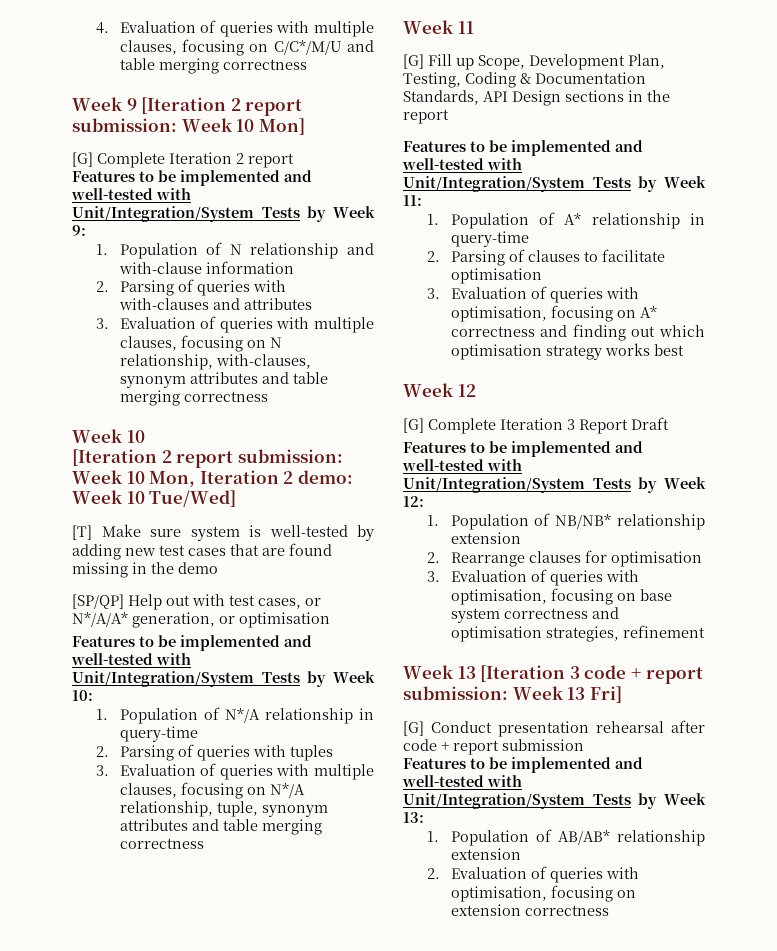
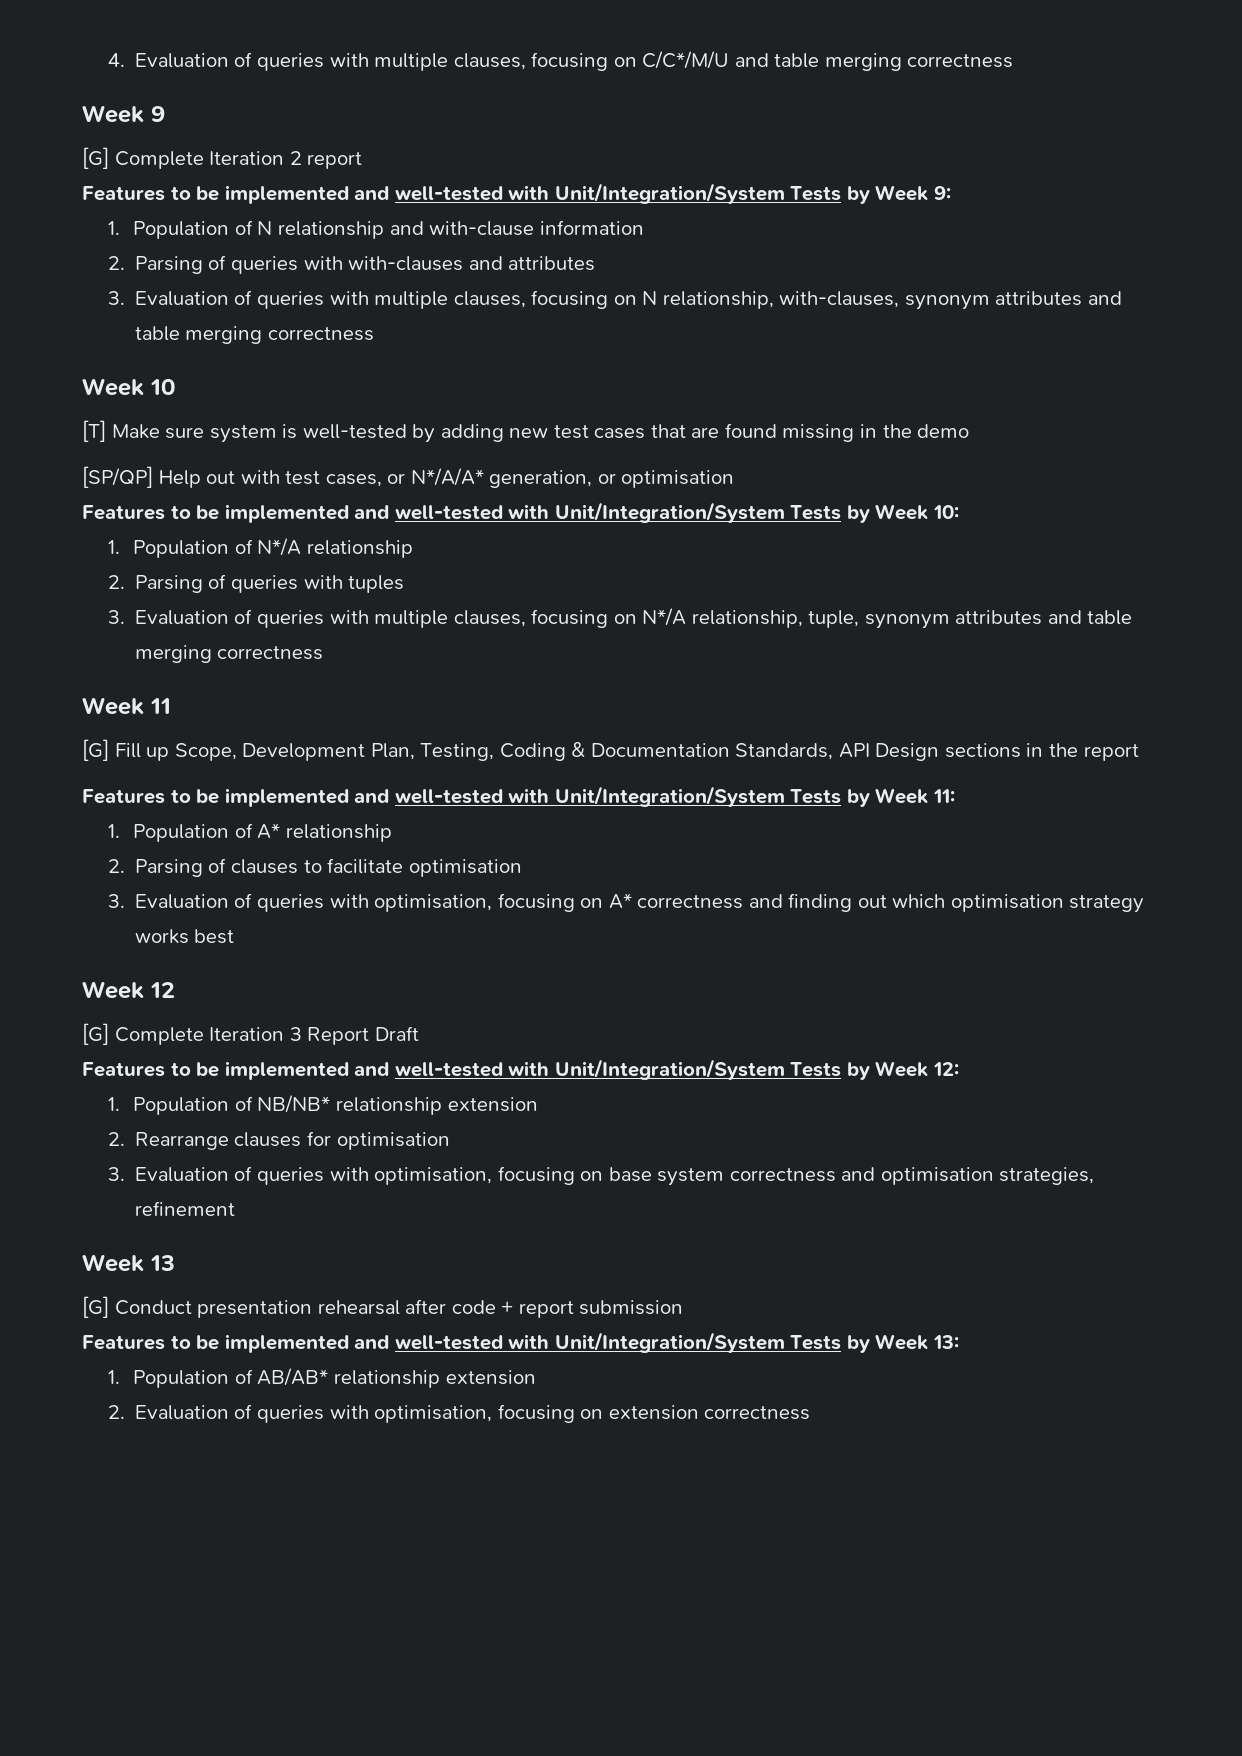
- Week 9 [Iteration 2 report submission: Week 10 Mon]
+ Week 9
- [Iteration 2 report submission: Week 10 Mon, Iteration 2 demo: Week 10 Tue/Wed]
- 1. Population of N*/A relationship in query-time
+ 1. Population of N*/A relationship
- 1. Population of A* relationship in query-time
+ 1. Population of A* relationship
- Week 13 [Iteration 3 code + report submission: Week 13 Fri]
+ Week 13

